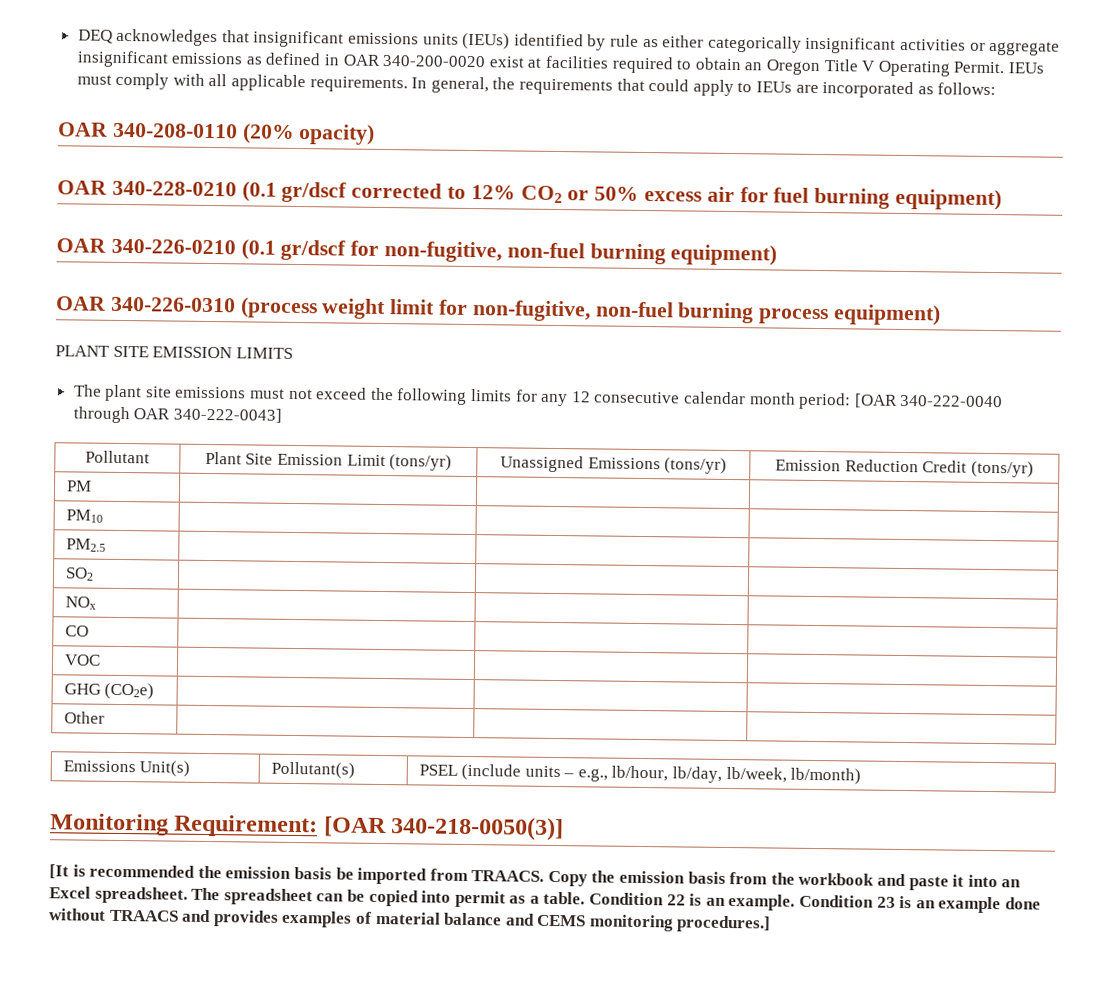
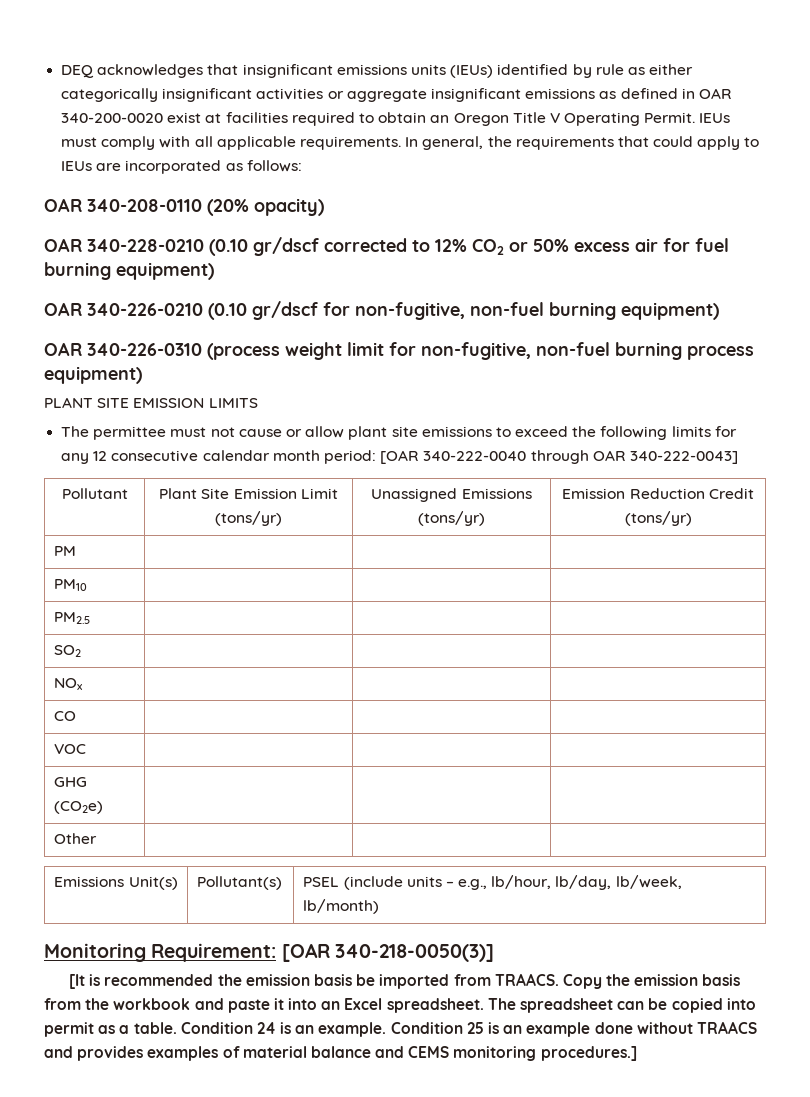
- OAR 340-228-0210 (0.1 gr/dscf corrected to 12% CO2 or 50% excess air for fuel burning equipment)
+ OAR 340-228-0210 (0.10 gr/dscf corrected to 12% CO2 or 50% excess air for fuel burning equipment)
- OAR 340-226-0210 (0.1 gr/dscf for non-fugitive, non-fuel burning equipment)
+ OAR 340-226-0210 (0.10 gr/dscf for non-fugitive, non-fuel burning equipment)
- The plant site emissions must not exceed the following limits for any 12 consecutive calendar month period: [OAR 340-222-0040 through OAR 340-222-0043]
+ The permittee must not cause or allow plant site emissions to exceed the following limits for any 12 consecutive calendar month period: [OAR 340-222-0040 through OAR 340-222-0043]
- Condition 22 is an example.
+ Condition 24 is an example.
- Condition 23 is an example done without TRAACS and provides examples of material balance and CEMS monitoring procedures.]
+ Condition 25 is an example done without TRAACS and provides examples of material balance and CEMS monitoring procedures.]

